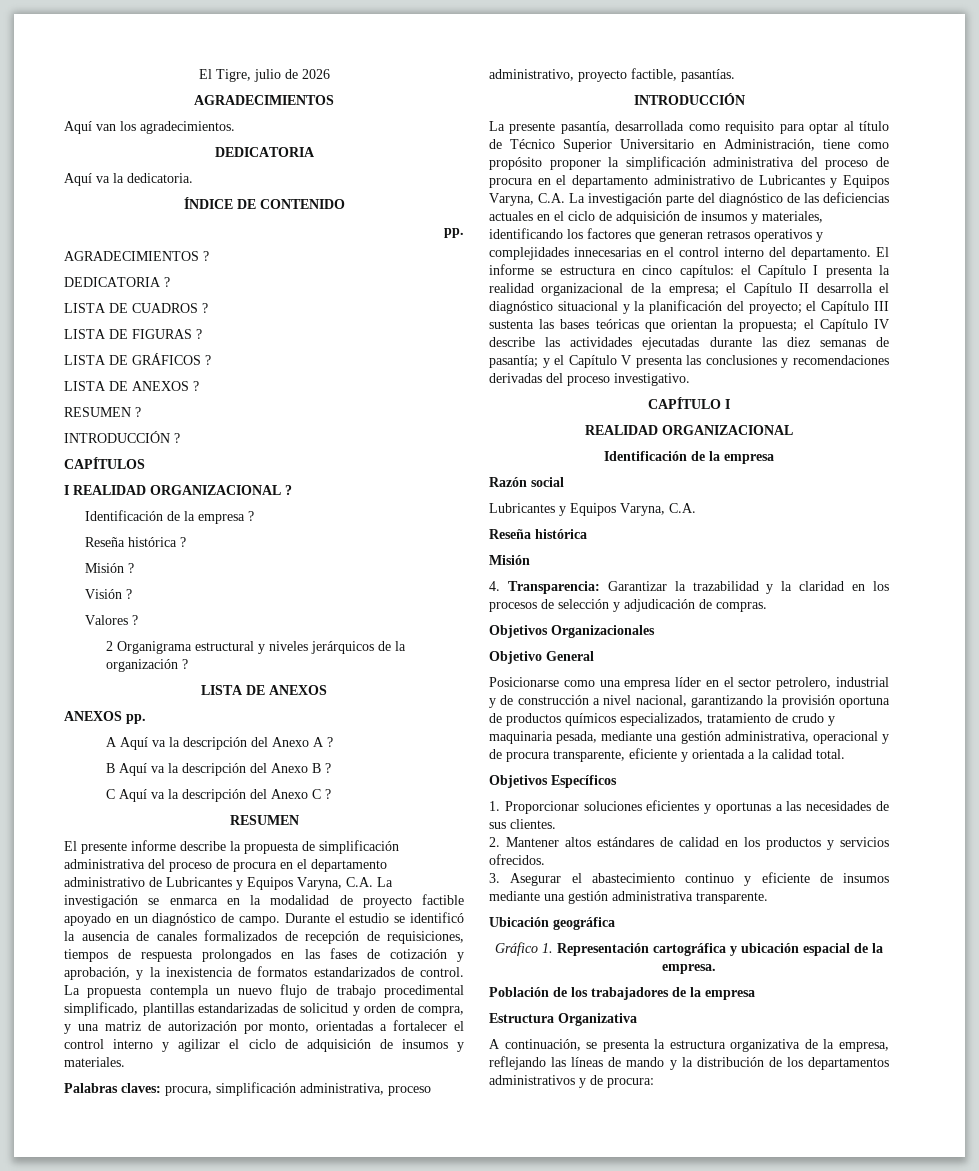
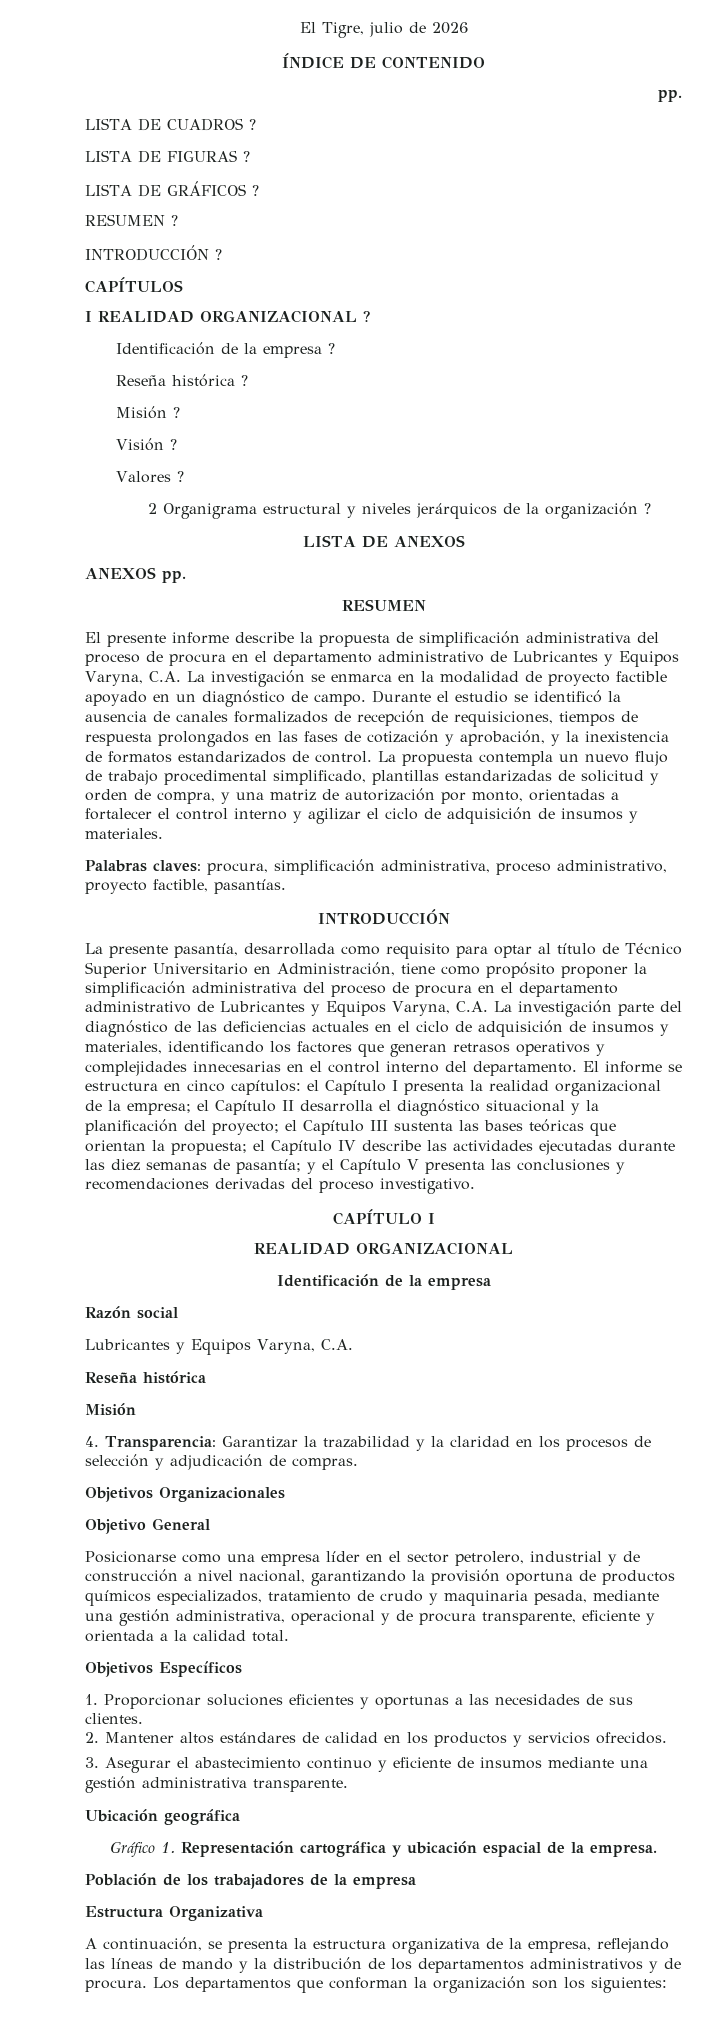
  El Tigre, julio de 2026
- AGRADECIMIENTOS
- Aquí van los agradecimientos.
- DEDICATORIA
- Aquí va la dedicatoria.
- AGRADECIMIENTOS ?
- DEDICATORIA ?
- LISTA DE ANEXOS ?
- A Aquí va la descripción del Anexo A ?
- B Aquí va la descripción del Anexo B ?
- C Aquí va la descripción del Anexo C ?
- A continuación, se presenta la estructura organizativa de la empresa, reflejando las líneas de mando y la distribución de los departamentos administrativos y de procura:
+ A continuación, se presenta la estructura organizativa de la empresa, reflejando las líneas de mando y la distribución de los departamentos administrativos y de procura. Los departamentos que conforman la organización son los siguientes:

